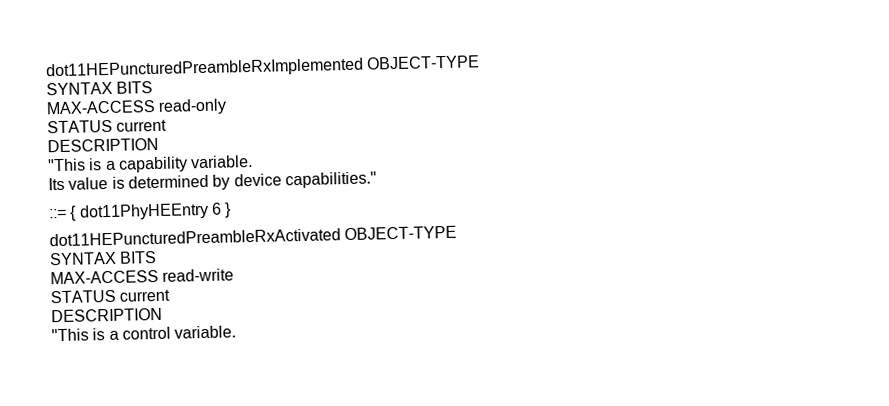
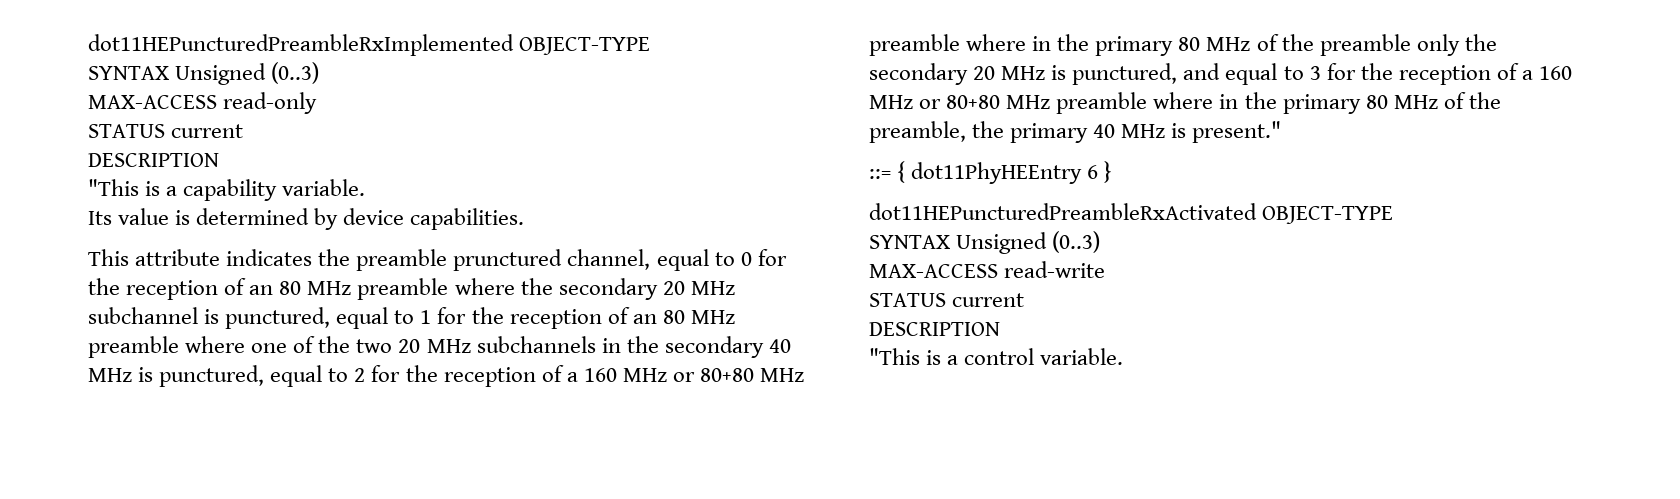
  dot11HEPuncturedPreambleRxImplemented OBJECT-TYPE
- SYNTAX BITS
+ SYNTAX Unsigned (0..3)
- Its value is determined by device capabilities."
+ Its value is determined by device capabilities.
+ This attribute indicates the preamble prunctured channel, equal to 0 for the reception of an 80 MHz preamble where the secondary 20 MHz subchannel is punctured, equal to 1 for the reception of an 80 MHz preamble where one of the two 20 MHz subchannels in the secondary 40 MHz is punctured, equal to 2 for the reception of a 160 MHz or 80+80 MHz preamble where in the primary 80 MHz of the preamble only the secondary 20 MHz is punctured, and equal to 3 for the reception of a 160 MHz or 80+80 MHz preamble where in the primary 80 MHz of the preamble, the primary 40 MHz is present."
  dot11HEPuncturedPreambleRxActivated OBJECT-TYPE
- SYNTAX BITS
+ SYNTAX Unsigned (0..3)

